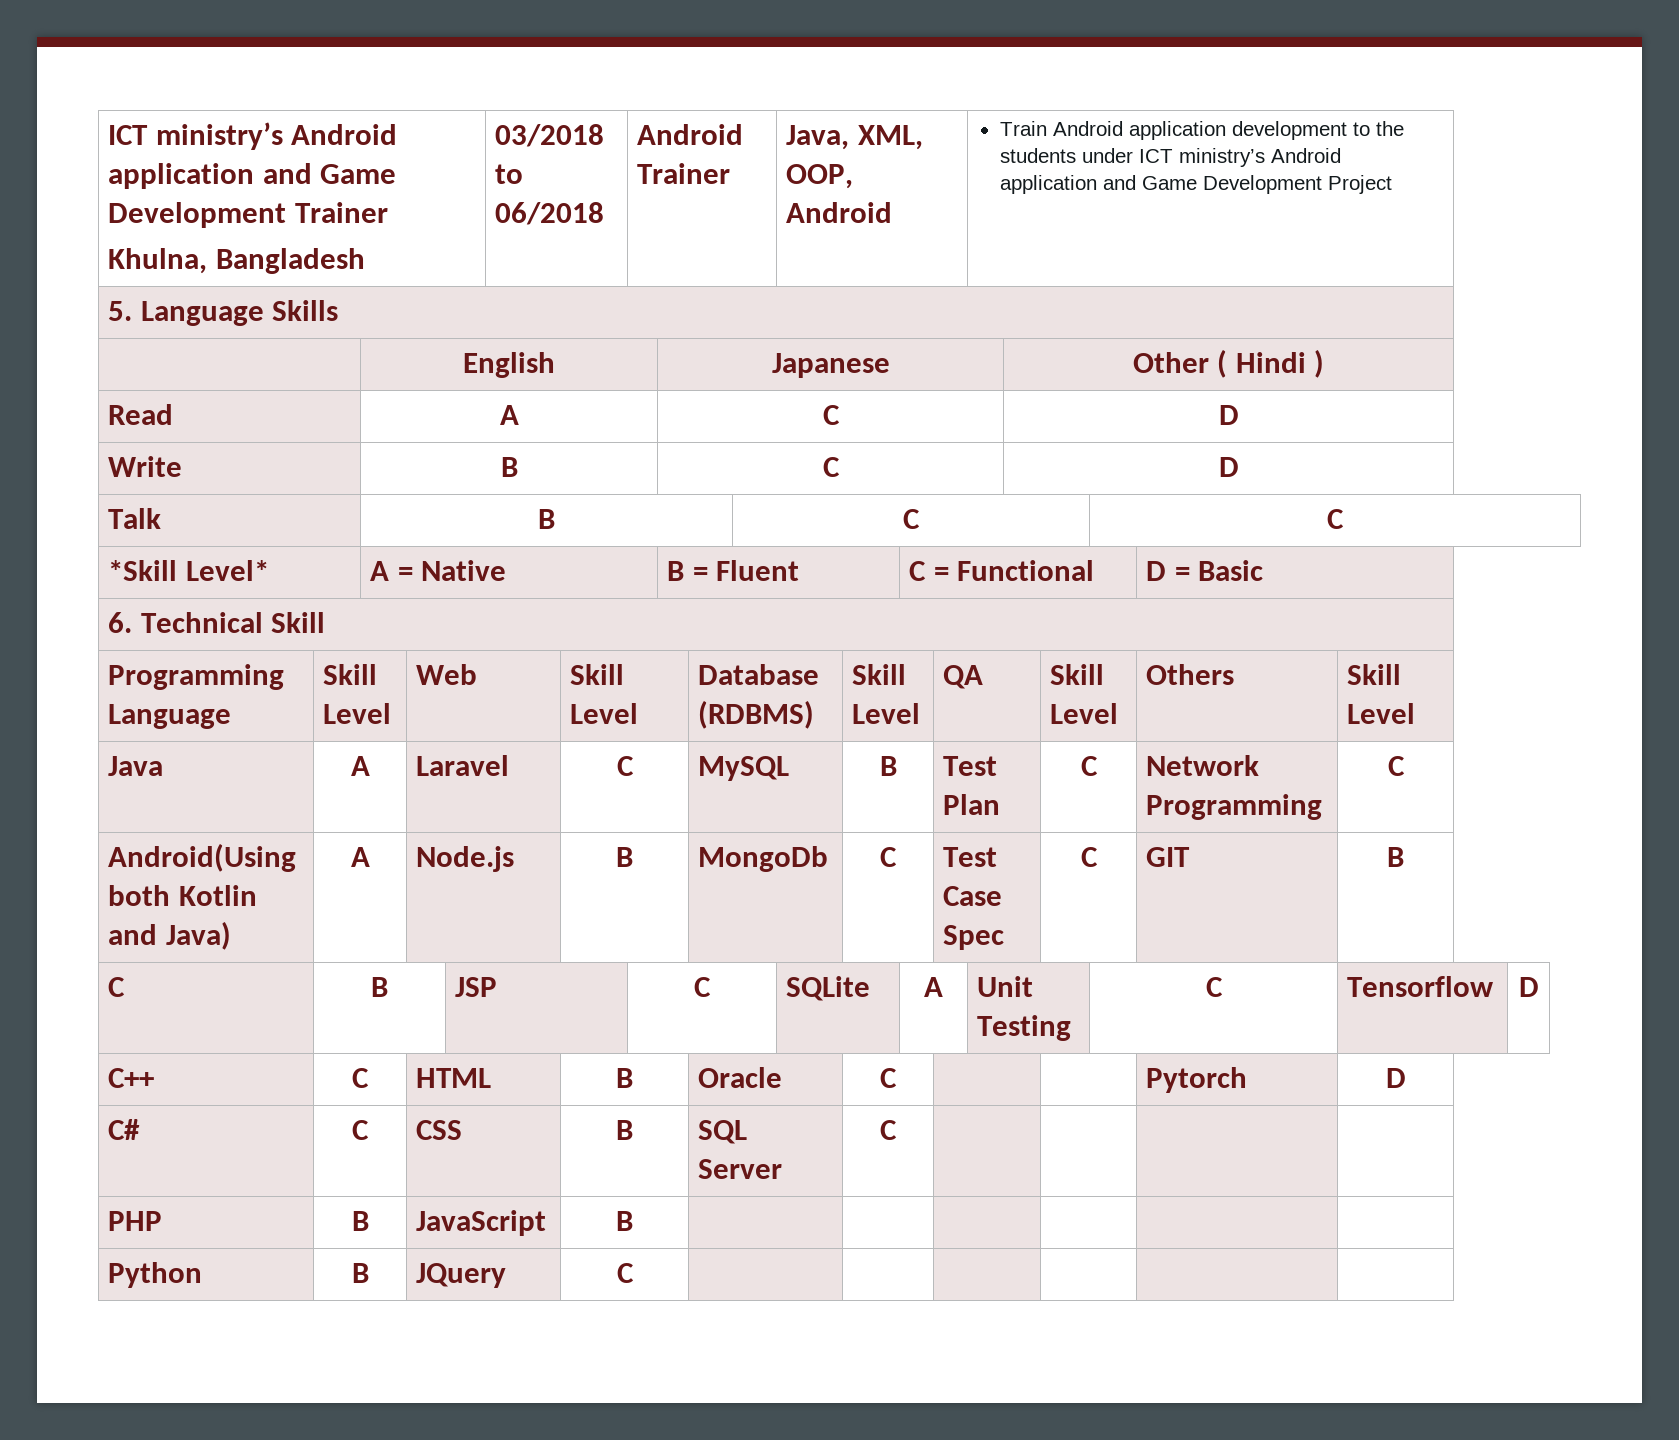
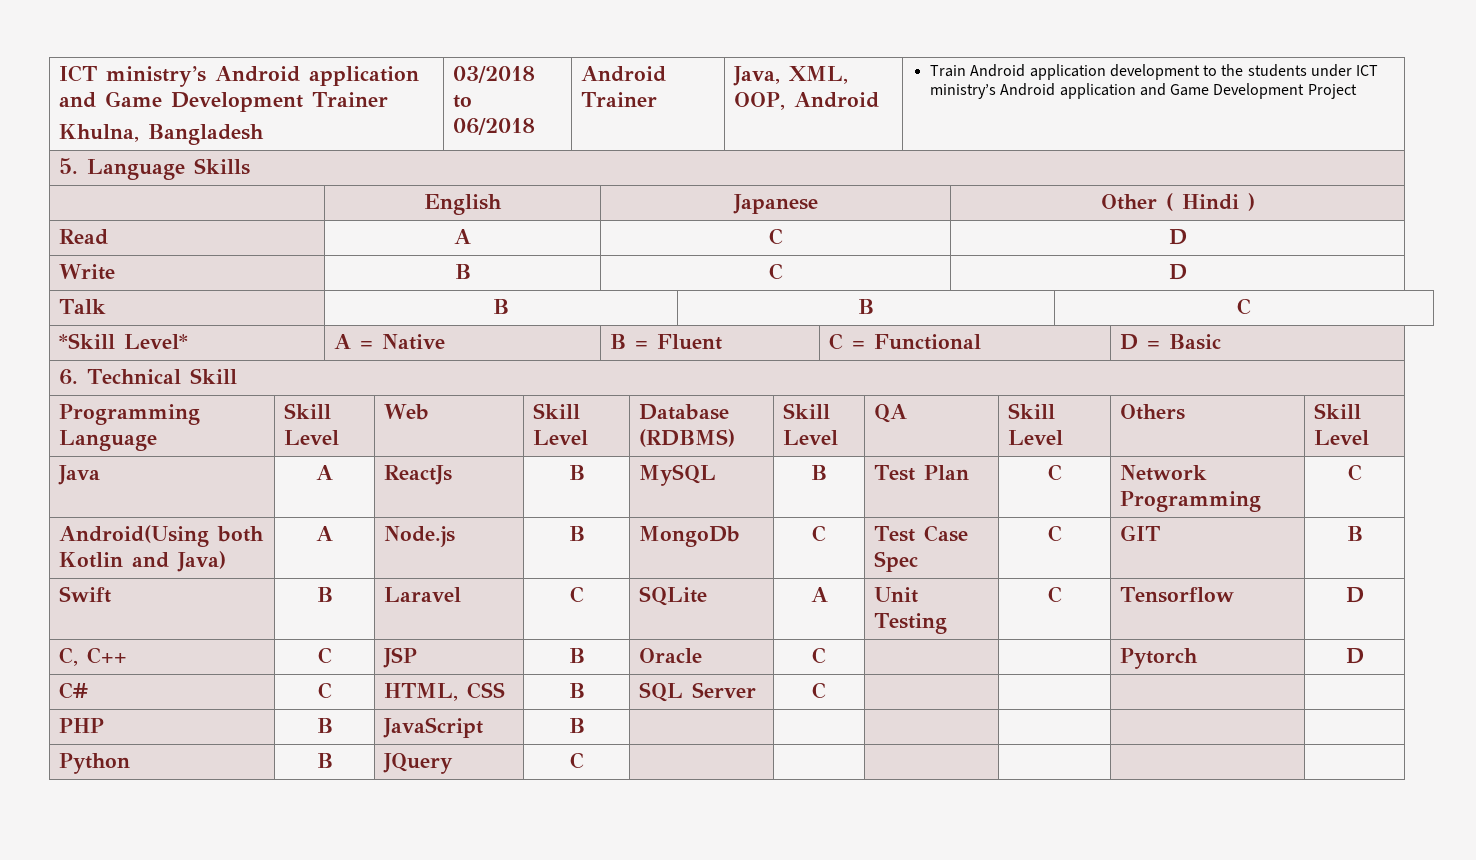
- Talk | B | C | C
+ Talk | B | B | C
- Java | A | Laravel | C | MySQL | B | Test Plan | C | Network Programming | C
+ Java | A | ReactJs | B | MySQL | B | Test Plan | C | Network Programming | C
- C | B | JSP | C | SQLite | A | Unit Testing | C | Tensorflow | D
+ Swift | B | Laravel | C | SQLite | A | Unit Testing | C | Tensorflow | D
- C++ | C | HTML | B | Oracle | C | | | Pytorch | D
+ C, C++ | C | JSP | B | Oracle | C | | | Pytorch | D
- C# | C | CSS | B | SQL Server | C | | | |
+ C# | C | HTML, CSS | B | SQL Server | C | | | |

